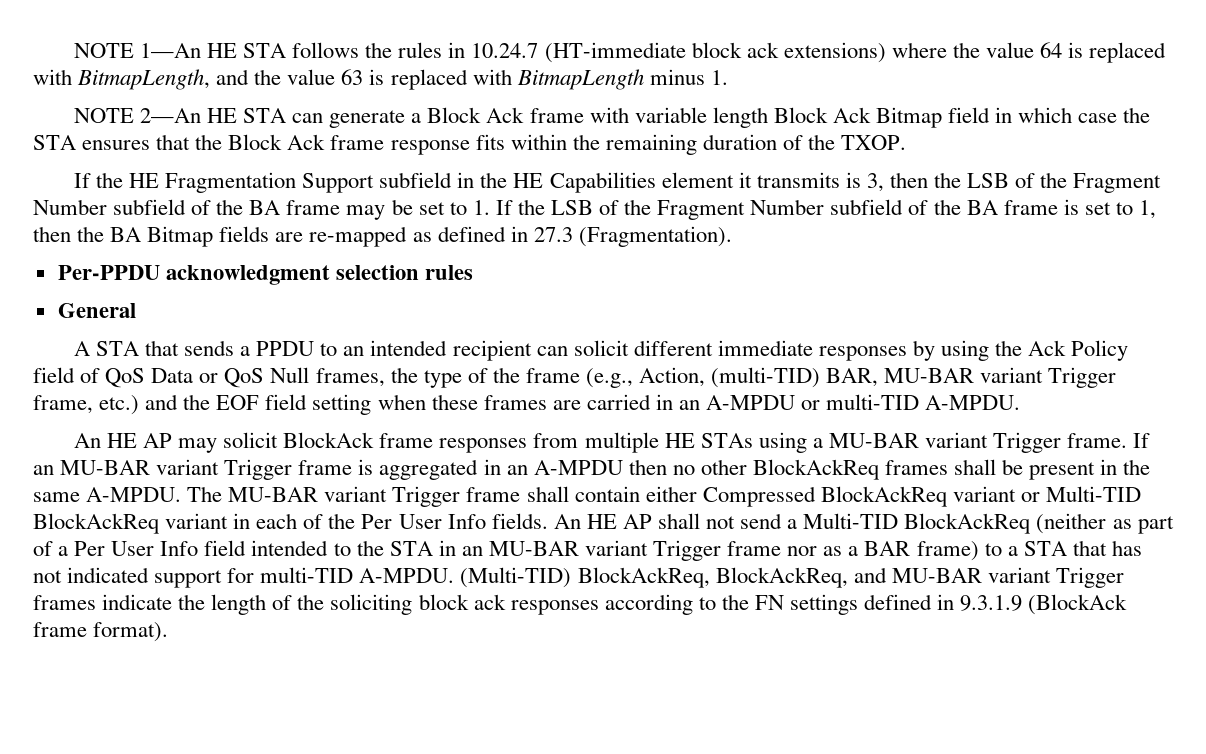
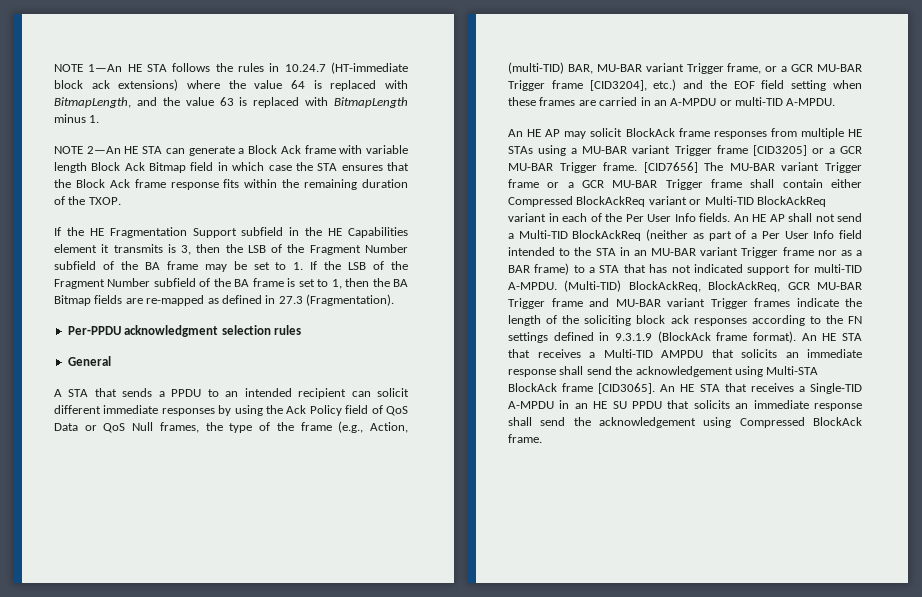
- A STA that sends a PPDU to an intended recipient can solicit different immediate responses by using the Ack Policy field of QoS Data or QoS Null frames, the type of the frame (e.g., Action, (multi-TID) BAR, MU-BAR variant Trigger frame, etc.) and the EOF field setting when these frames are carried in an A-MPDU or multi-TID A-MPDU.
+ A STA that sends a PPDU to an intended recipient can solicit different immediate responses by using the Ack Policy field of QoS Data or QoS Null frames, the type of the frame (e.g., Action, (multi-TID) BAR, MU-BAR variant Trigger frame, or a GCR MU-BAR Trigger frame [CID3204], etc.) and the EOF field setting when these frames are carried in an A-MPDU or multi-TID A-MPDU.
- An HE AP may solicit BlockAck frame responses from multiple HE STAs using a MU-BAR variant Trigger frame. If an MU-BAR variant Trigger frame is aggregated in an A-MPDU then no other BlockAckReq frames shall be present in the same A-MPDU. The MU-BAR variant Trigger frame shall contain either Compressed BlockAckReq variant or Multi-TID BlockAckReq variant in each of the Per User Info fields.
+ An HE AP may solicit BlockAck frame responses from multiple HE STAs using a MU-BAR variant Trigger frame [CID3205] or a GCR MU-BAR Trigger frame. [CID7656] The MU-BAR variant Trigger frame or a GCR MU-BAR Trigger frame shall contain either Compressed BlockAckReq variant or Multi-TID BlockAckReq variant in each of the Per User Info fields.
- (Multi-TID) BlockAckReq, BlockAckReq, and MU-BAR variant Trigger frames indicate the length of the soliciting block ack responses according to the FN settings defined in 9.3.1.9 (BlockAck frame format).
+ (Multi-TID) BlockAckReq, BlockAckReq, GCR MU-BAR Trigger frame and MU-BAR variant Trigger frames indicate the length of the soliciting block ack responses according to the FN settings defined in 9.3.1.9 (BlockAck frame format).
+ An HE STA that receives a Multi-TID AMPDU that solicits an immediate response shall send the acknowledgement using Multi-STA BlockAck frame [CID3065]. An HE STA that receives a Single-TID A-MPDU in an HE SU PPDU that solicits an immediate response shall send the acknowledgement using Compressed BlockAck frame.

